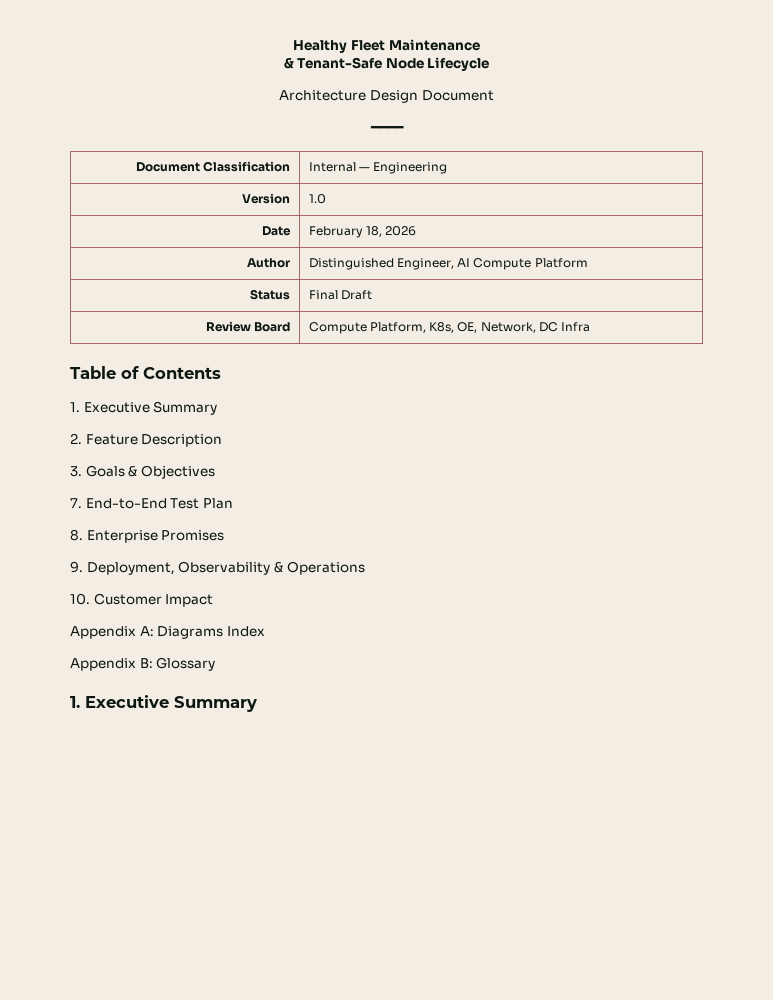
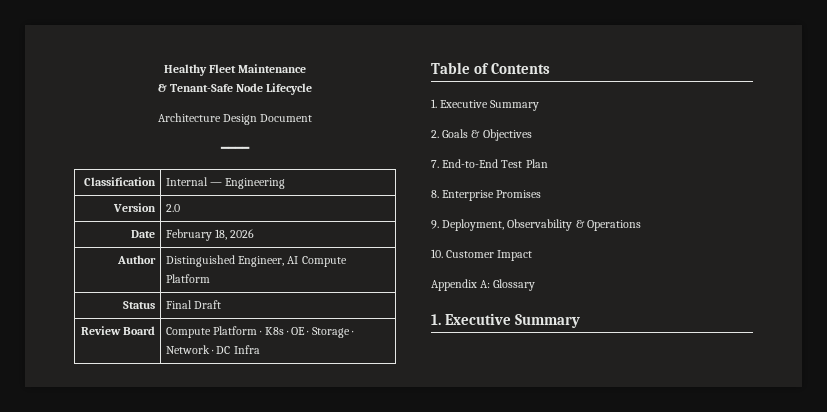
- Document Classification | Internal — Engineering
+ Classification | Internal — Engineering
- Version | 1.0
+ Version | 2.0
- Review Board | Compute Platform, K8s, OE, Network, DC Infra
+ Review Board | Compute Platform · K8s · OE · Storage · Network · DC Infra
- 2. Feature Description
- 3. Goals & Objectives
+ 2. Goals & Objectives
- Appendix A: Diagrams Index
- Appendix B: Glossary
+ Appendix A: Glossary

